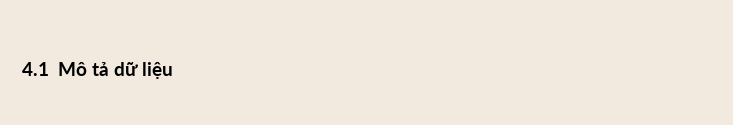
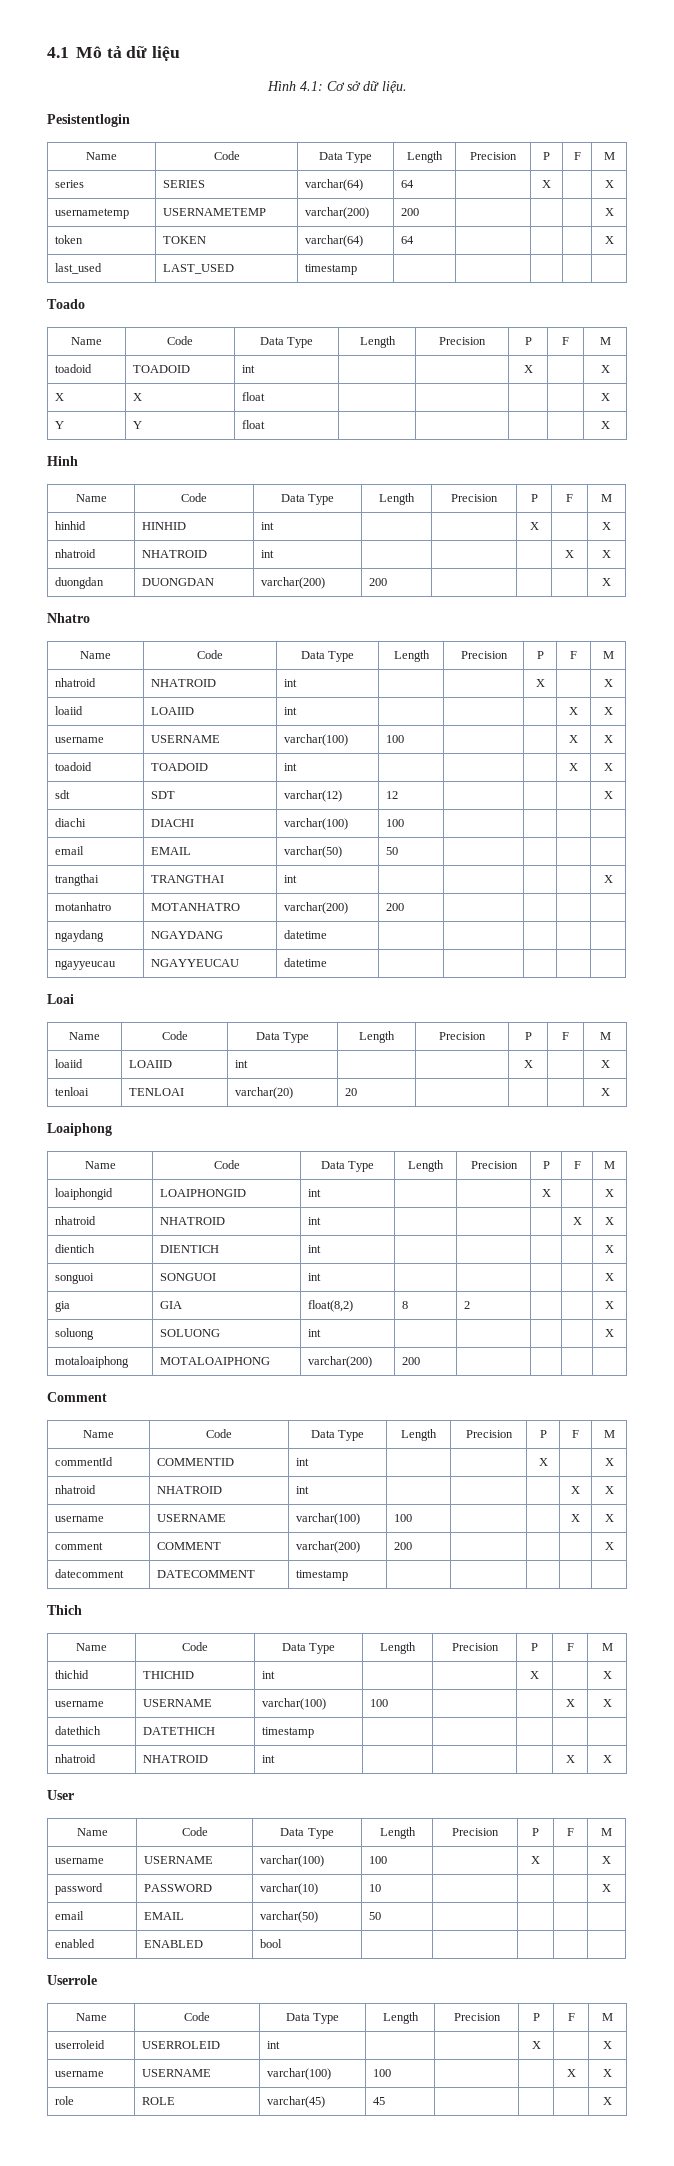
+ Hình 4.1: Cơ sở dữ liệu.
+ Pesistentlogin
+ Name | Code | Data Type | Length | Precision | P | F | M
+ series | SERIES | varchar(64) | 64 | | X | | X
+ usernametemp | USERNAMETEMP | varchar(200) | 200 | | | | X
+ token | TOKEN | varchar(64) | 64 | | | | X
+ last_used | LAST_USED | timestamp | | | | |
+ Toado
+ Name | Code | Data Type | Length | Precision | P | F | M
+ toadoid | TOADOID | int | | | X | | X
+ X | X | float | | | | | X
+ Y | Y | float | | | | | X
+ Hinh
+ Name | Code | Data Type | Length | Precision | P | F | M
+ hinhid | HINHID | int | | | X | | X
+ nhatroid | NHATROID | int | | | | X | X
+ duongdan | DUONGDAN | varchar(200) | 200 | | | | X
+ Nhatro
+ Name | Code | Data Type | Length | Precision | P | F | M
+ nhatroid | NHATROID | int | | | X | | X
+ loaiid | LOAIID | int | | | | X | X
+ username | USERNAME | varchar(100) | 100 | | | X | X
+ toadoid | TOADOID | int | | | | X | X
+ sdt | SDT | varchar(12) | 12 | | | | X
+ diachi | DIACHI | varchar(100) | 100 | | | |
+ email | EMAIL | varchar(50) | 50 | | | |
+ trangthai | TRANGTHAI | int | | | | | X
+ motanhatro | MOTANHATRO | varchar(200) | 200 | | | |
+ ngaydang | NGAYDANG | datetime | | | | |
+ ngayyeucau | NGAYYEUCAU | datetime | | | | |
+ Loai
+ Name | Code | Data Type | Length | Precision | P | F | M
+ loaiid | LOAIID | int | | | X | | X
+ tenloai | TENLOAI | varchar(20) | 20 | | | | X
+ Loaiphong
+ Name | Code | Data Type | Length | Precision | P | F | M
+ loaiphongid | LOAIPHONGID | int | | | X | | X
+ nhatroid | NHATROID | int | | | | X | X
+ dientich | DIENTICH | int | | | | | X
+ songuoi | SONGUOI | int | | | | | X
+ gia | GIA | float(8,2) | 8 | 2 | | | X
+ soluong | SOLUONG | int | | | | | X
+ motaloaiphong | MOTALOAIPHONG | varchar(200) | 200 | | | |
+ Comment
+ Name | Code | Data Type | Length | Precision | P | F | M
+ commentId | COMMENTID | int | | | X | | X
+ nhatroid | NHATROID | int | | | | X | X
+ username | USERNAME | varchar(100) | 100 | | | X | X
+ comment | COMMENT | varchar(200) | 200 | | | | X
+ datecomment | DATECOMMENT | timestamp | | | | |
+ Thich
+ Name | Code | Data Type | Length | Precision | P | F | M
+ thichid | THICHID | int | | | X | | X
+ username | USERNAME | varchar(100) | 100 | | | X | X
+ datethich | DATETHICH | timestamp | | | | |
+ nhatroid | NHATROID | int | | | | X | X
+ User
+ Name | Code | Data Type | Length | Precision | P | F | M
+ username | USERNAME | varchar(100) | 100 | | X | | X
+ password | PASSWORD | varchar(10) | 10 | | | | X
+ email | EMAIL | varchar(50) | 50 | | | |
+ enabled | ENABLED | bool | | | | |
+ Userrole
+ Name | Code | Data Type | Length | Precision | P | F | M
+ userroleid | USERROLEID | int | | | X | | X
+ username | USERNAME | varchar(100) | 100 | | | X | X
+ role | ROLE | varchar(45) | 45 | | | | X

